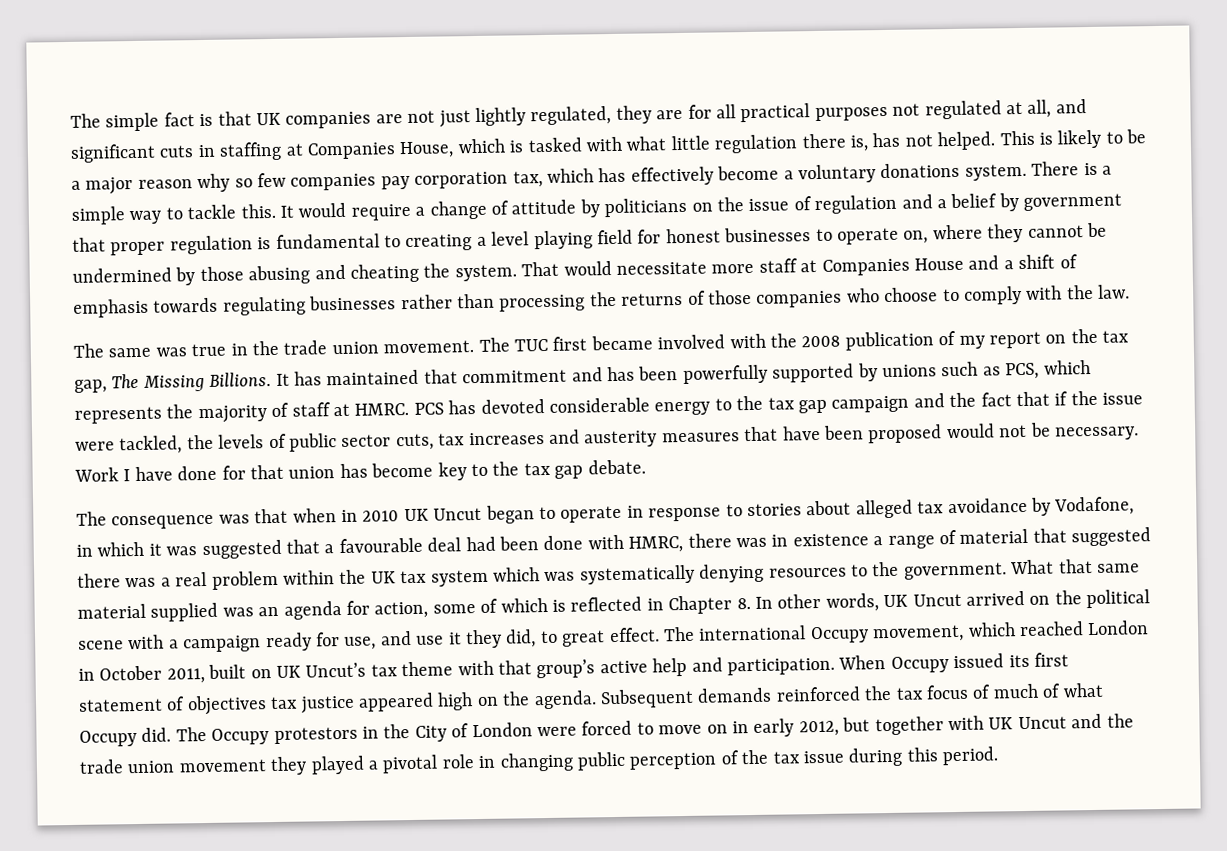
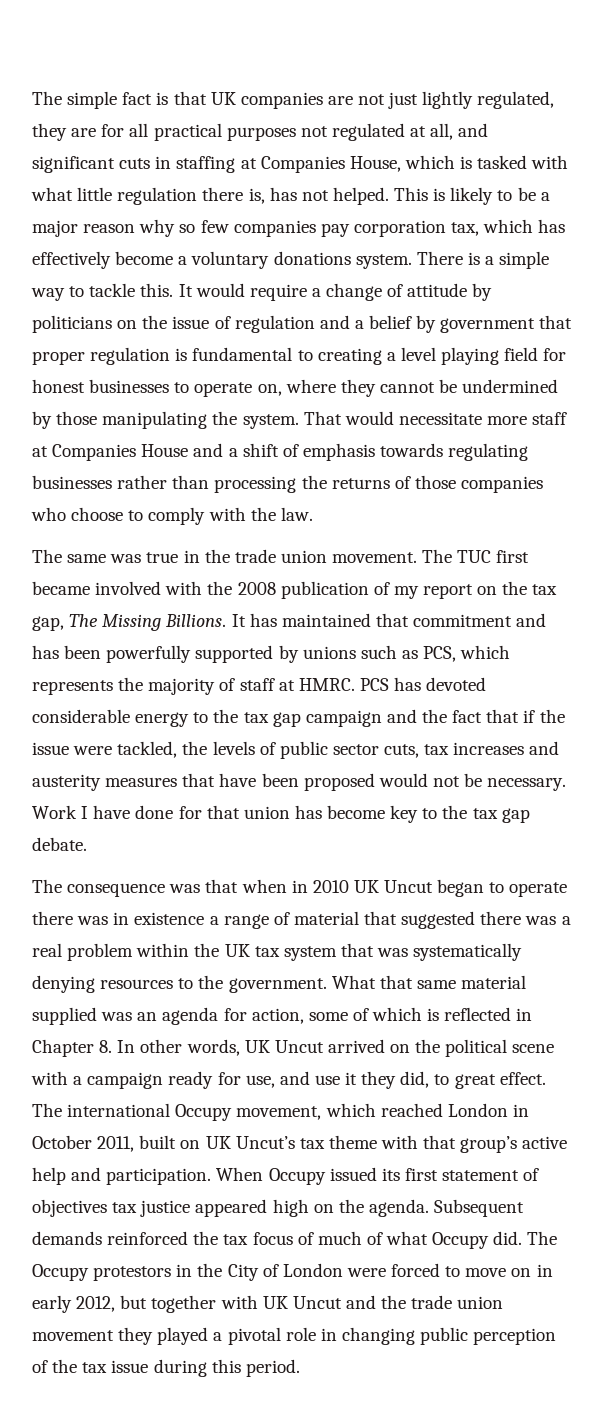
- It would require a change of attitude by politicians on the issue of regulation and a belief by government that proper regulation is fundamental to creating a level playing field for honest businesses to operate on, where they cannot be undermined by those abusing and cheating the system.
+ It would require a change of attitude by politicians on the issue of regulation and a belief by government that proper regulation is fundamental to creating a level playing field for honest businesses to operate on, where they cannot be undermined by those manipulating the system.
- The consequence was that when in 2010 UK Uncut began to operate in response to stories about alleged tax avoidance by Vodafone, in which it was suggested that a favourable deal had been done with HMRC, there was in existence a range of material that suggested there was a real problem within the UK tax system which was systematically denying resources to the government.
+ The consequence was that when in 2010 UK Uncut began to operate there was in existence a range of material that suggested there was a real problem within the UK tax system that was systematically denying resources to the government.

